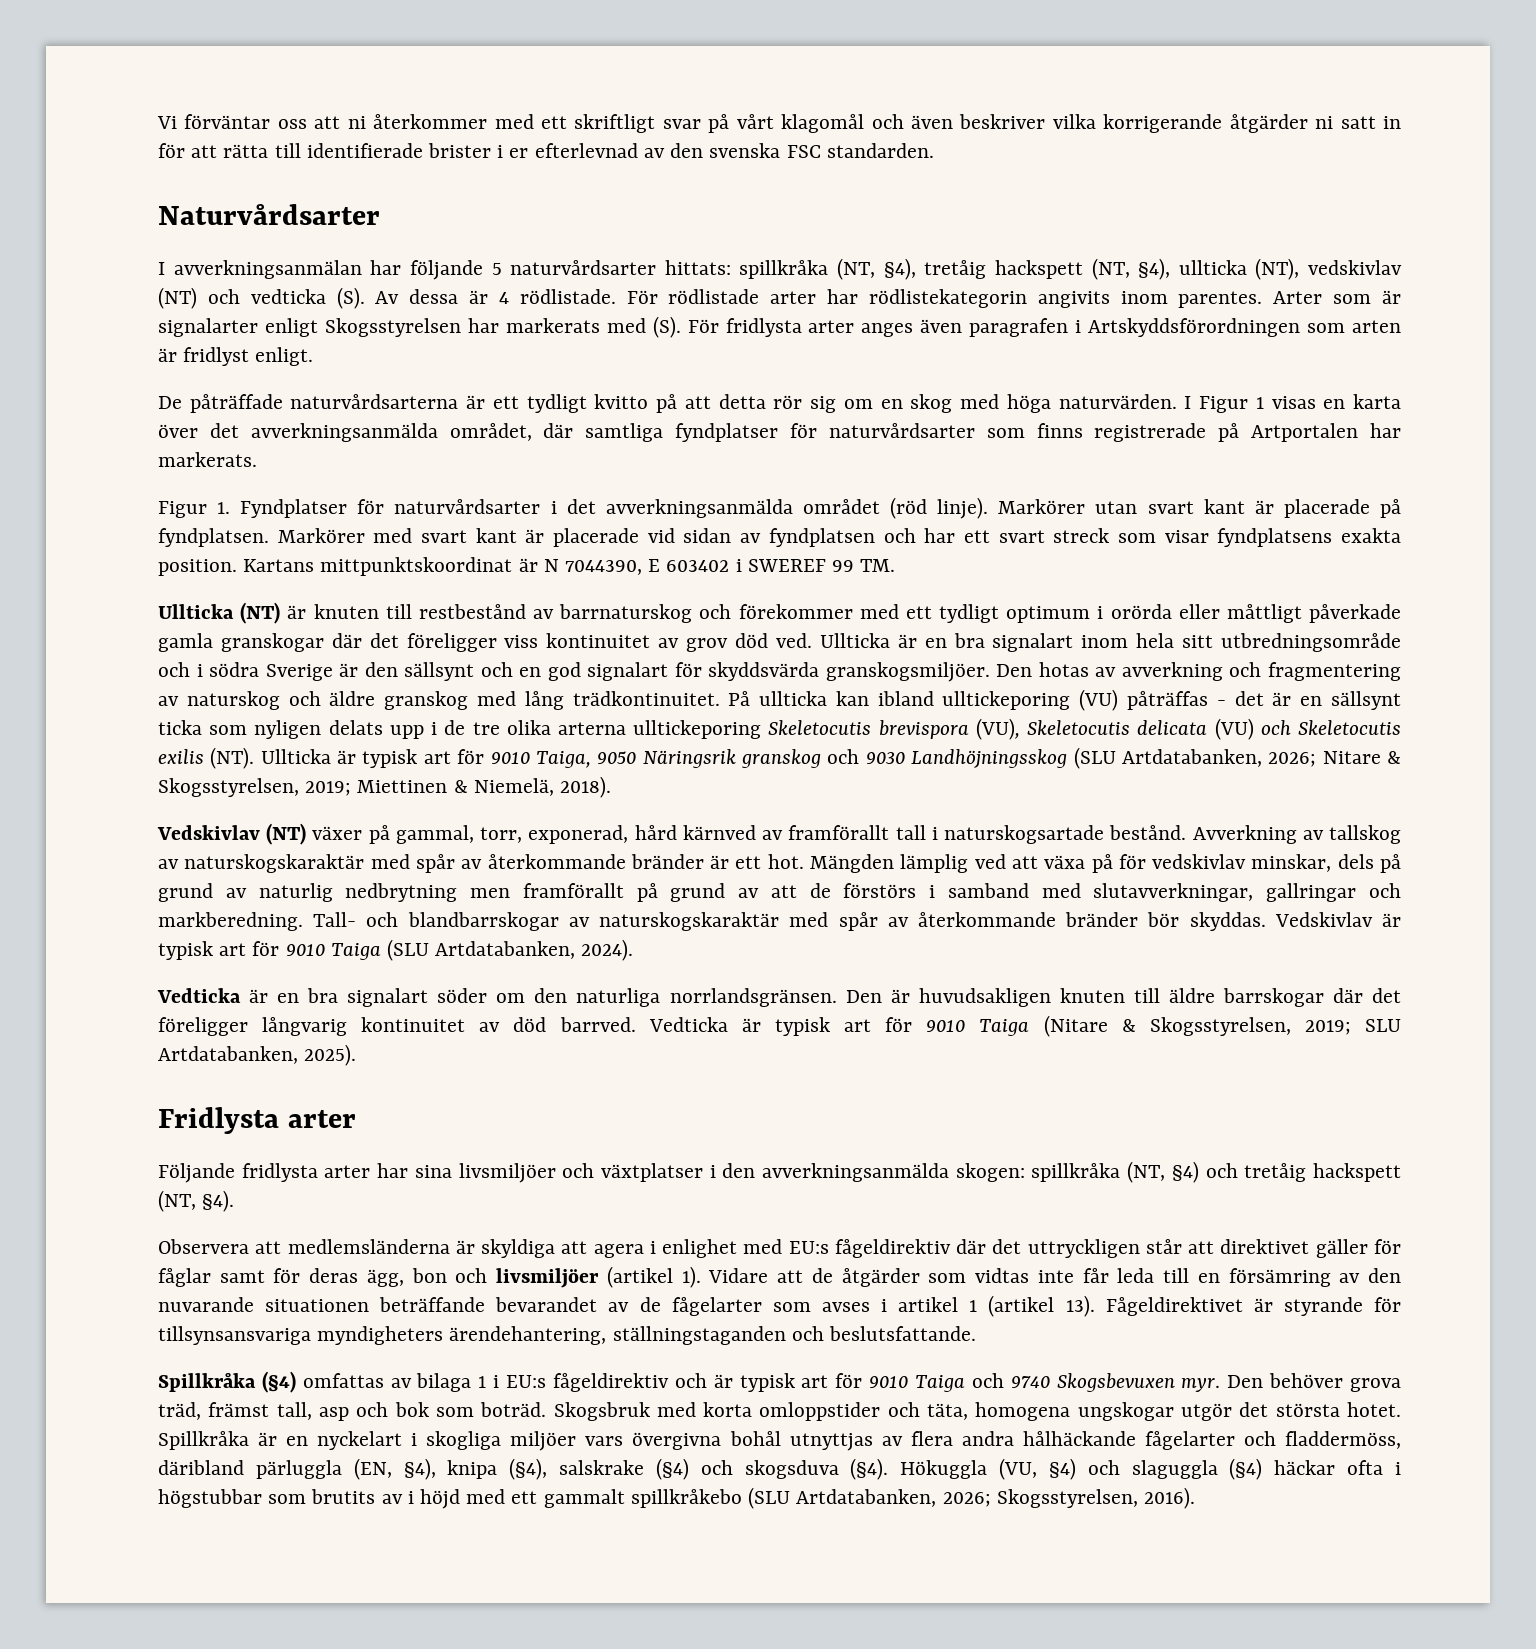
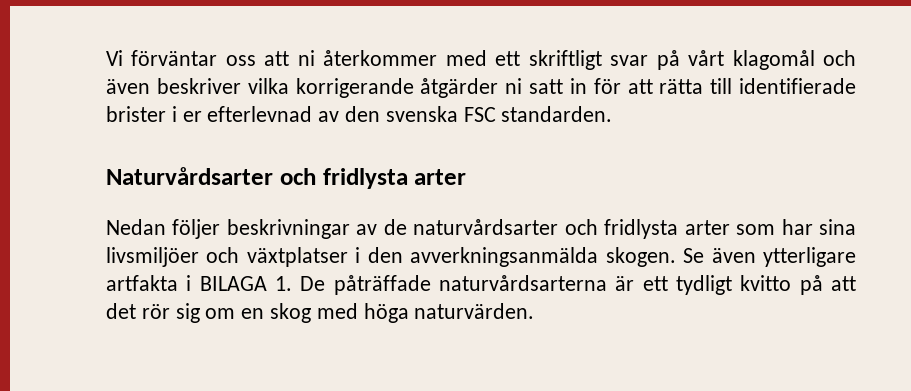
- Naturvårdsarter
- I avverkningsanmälan har följande 5 naturvårdsarter hittats: spillkråka (NT, §4), tretåig hackspett (NT, §4), ullticka (NT), vedskivlav (NT) och vedticka (S). Av dessa är 4 rödlistade. För rödlistade arter har rödlistekategorin angivits inom parentes. Arter som är signalarter enligt Skogsstyrelsen har markerats med (S). För fridlysta arter anges även paragrafen i Artskyddsförordningen som arten är fridlyst enligt.
- De påträffade naturvårdsarterna är ett tydligt kvitto på att detta rör sig om en skog med höga naturvärden. I Figur 1 visas en karta över det avverkningsanmälda området, där samtliga fyndplatser för naturvårdsarter som finns registrerade på Artportalen har markerats.
- Figur 1. Fyndplatser för naturvårdsarter i det avverkningsanmälda området (röd linje). Markörer utan svart kant är placerade på fyndplatsen. Markörer med svart kant är placerade vid sidan av fyndplatsen och har ett svart streck som visar fyndplatsens exakta position. Kartans mittpunktskoordinat är N 7044390, E 603402 i SWEREF 99 TM.
- Ullticka (NT) är knuten till restbestånd av barrnaturskog och förekommer med ett tydligt optimum i orörda eller måttligt påverkade gamla granskogar där det föreligger viss kontinuitet av grov död ved. Ullticka är en bra signalart inom hela sitt utbredningsområde och i södra Sverige är den sällsynt och en god signalart för skyddsvärda granskogsmiljöer. Den hotas av avverkning och fragmentering av naturskog och äldre granskog med lång trädkontinuitet. På ullticka kan ibland ulltickeporing (VU) påträffas - det är en sällsynt ticka som nyligen delats upp i de tre olika arterna ulltickeporing Skeletocutis brevispora (VU), Skeletocutis delicata (VU) och Skeletocutis exilis (NT). Ullticka är typisk art för 9010 Taiga, 9050 Näringsrik granskog och 9030 Landhöjningsskog (SLU Artdatabanken, 2026; Nitare & Skogsstyrelsen, 2019; Miettinen & Niemelä, 2018).
- Vedskivlav (NT) växer på gammal, torr, exponerad, hård kärnved av framförallt tall i naturskogsartade bestånd. Avverkning av tallskog av naturskogskaraktär med spår av återkommande bränder är ett hot. Mängden lämplig ved att växa på för vedskivlav minskar, dels på grund av naturlig nedbrytning men framförallt på grund av att de förstörs i samband med slutavverkningar, gallringar och markberedning. Tall- och blandbarrskogar av naturskogskaraktär med spår av återkommande bränder bör skyddas. Vedskivlav är typisk art för 9010 Taiga (SLU Artdatabanken, 2024).
- Vedticka är en bra signalart söder om den naturliga norrlandsgränsen. Den är huvudsakligen knuten till äldre barrskogar där det föreligger långvarig kontinuitet av död barrved. Vedticka är typisk art för 9010 Taiga (Nitare & Skogsstyrelsen, 2019; SLU Artdatabanken, 2025).
- Fridlysta arter
- Följande fridlysta arter har sina livsmiljöer och växtplatser i den avverkningsanmälda skogen: spillkråka (NT, §4) och tretåig hackspett (NT, §4).
- Observera att medlemsländerna är skyldiga att agera i enlighet med EU:s fågeldirektiv där det uttryckligen står att direktivet gäller för fåglar samt för deras ägg, bon och livsmiljöer (artikel 1). Vidare att de åtgärder som vidtas inte får leda till en försämring av den nuvarande situationen beträffande bevarandet av de fågelarter som avses i artikel 1 (artikel 13). Fågeldirektivet är styrande för tillsynsansvariga myndigheters ärendehantering, ställningstaganden och beslutsfattande.
- Spillkråka (§4) omfattas av bilaga 1 i EU:s fågeldirektiv och är typisk art för 9010 Taiga och 9740 Skogsbevuxen myr. Den behöver grova träd, främst tall, asp och bok som boträd. Skogsbruk med korta omloppstider och täta, homogena ungskogar utgör det största hotet. Spillkråka är en nyckelart i skogliga miljöer vars övergivna bohål utnyttjas av flera andra hålhäckande fågelarter och fladdermöss, däribland pärluggla (EN, §4), knipa (§4), salskrake (§4) och skogsduva (§4). Hökuggla (VU, §4) och slaguggla (§4) häckar ofta i högstubbar som brutits av i höjd med ett gammalt spillkråkebo (SLU Artdatabanken, 2026; Skogsstyrelsen, 2016).
+ Naturvårdsarter och fridlysta arter
+ Nedan följer beskrivningar av de naturvårdsarter och fridlysta arter som har sina livsmiljöer och växtplatser i den avverkningsanmälda skogen. Se även ytterligare artfakta i BILAGA 1. De påträffade naturvårdsarterna är ett tydligt kvitto på att det rör sig om en skog med höga naturvärden.

